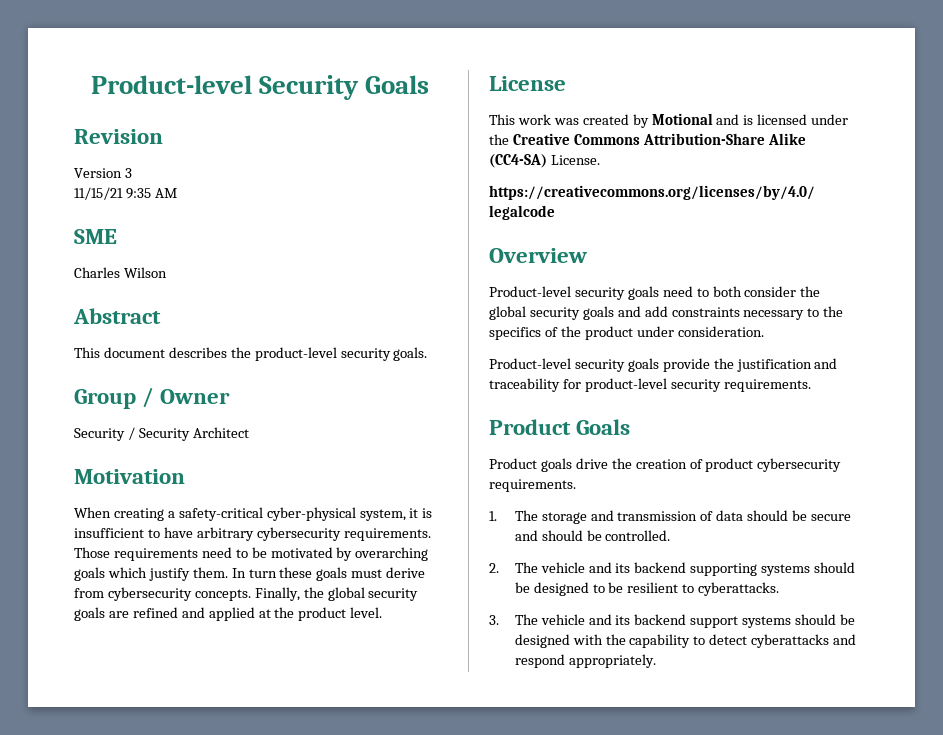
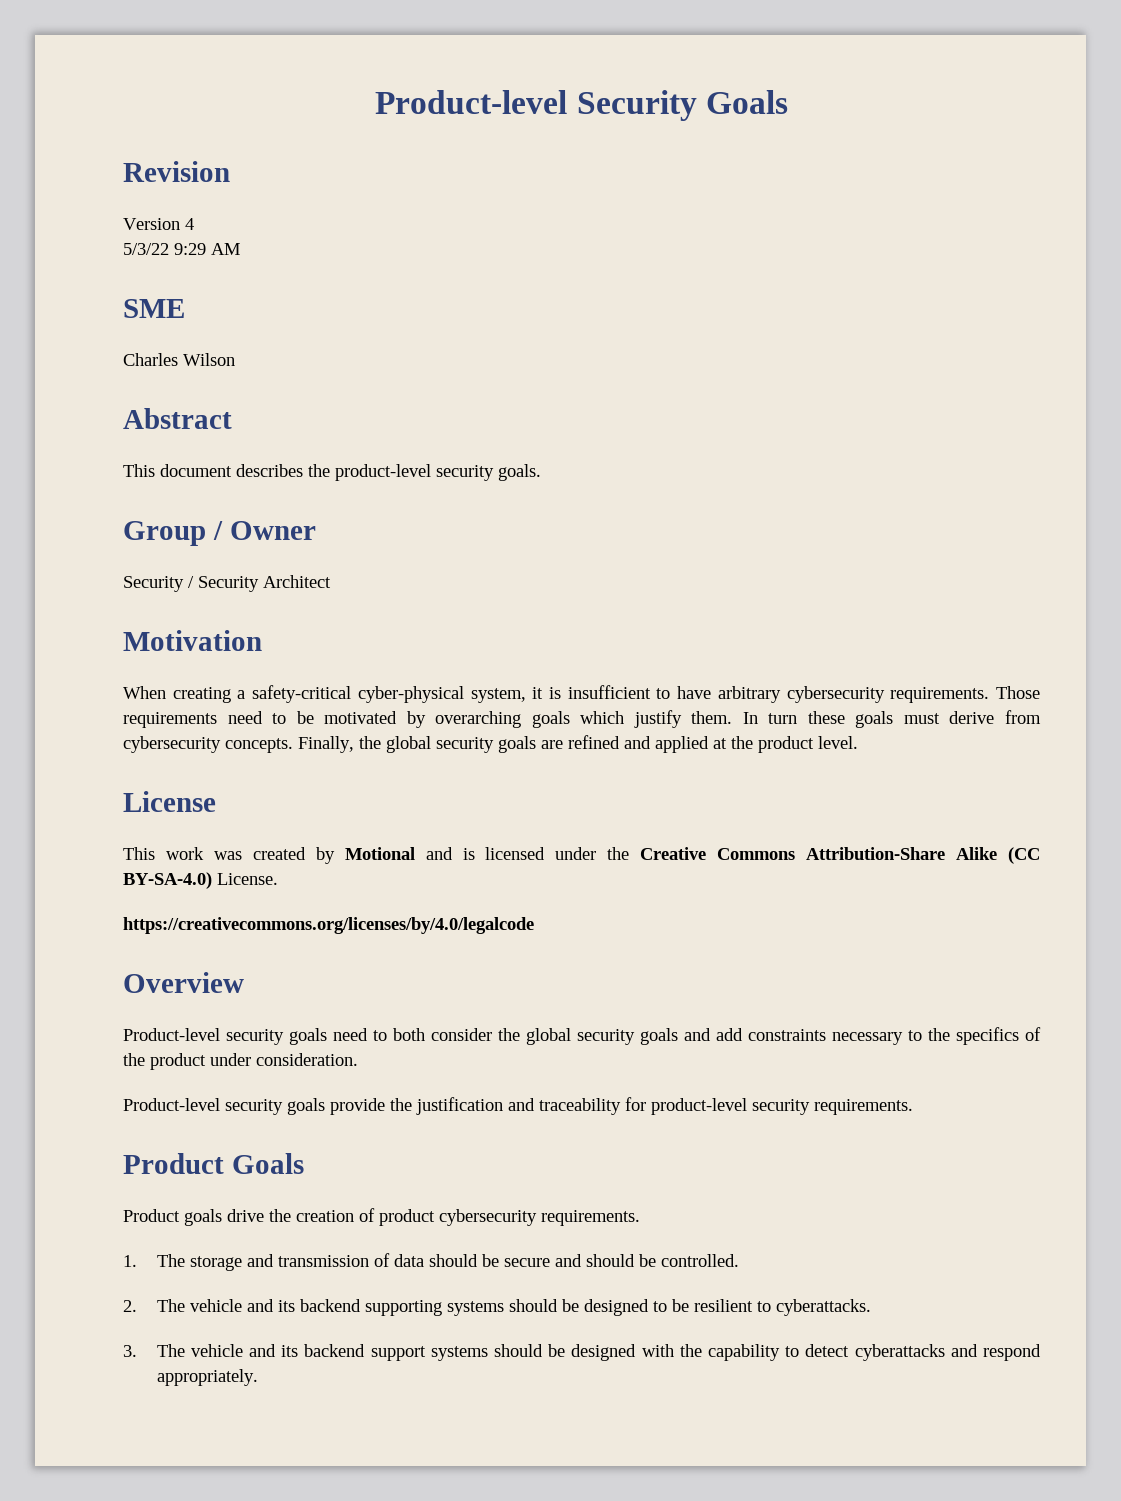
- Version 3
- 11/15/21 9:35 AM
+ Version 4
+ 5/3/22 9:29 AM
- This work was created by Motional and is licensed under the Creative Commons Attribution-Share Alike (CC4-SA) License.
+ This work was created by Motional and is licensed under the Creative Commons Attribution-Share Alike (CC BY-SA-4.0) License.

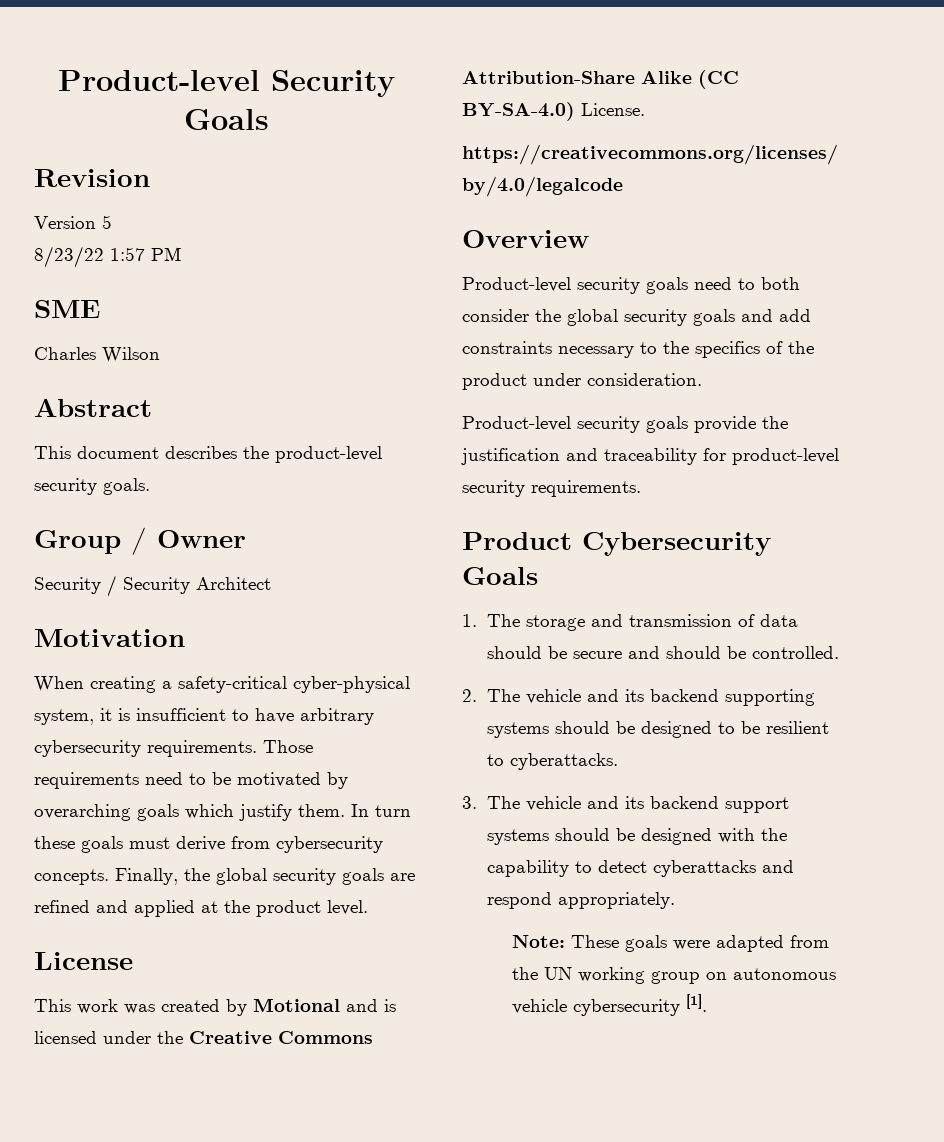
- Version 4
- 5/3/22 9:29 AM
+ Version 5
+ 8/23/22 1:57 PM
- Product Goals
- Product goals drive the creation of product cybersecurity requirements.
+ Product Cybersecurity Goals
+ Note: These goals were adapted from the UN working group on autonomous vehicle cybersecurity [1].

